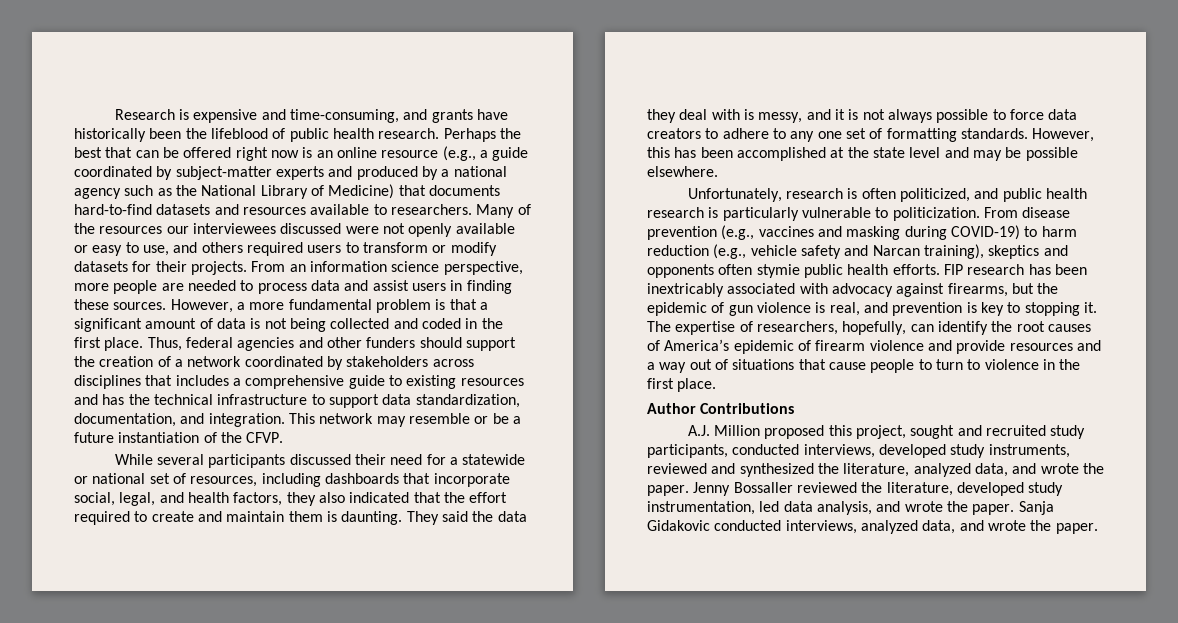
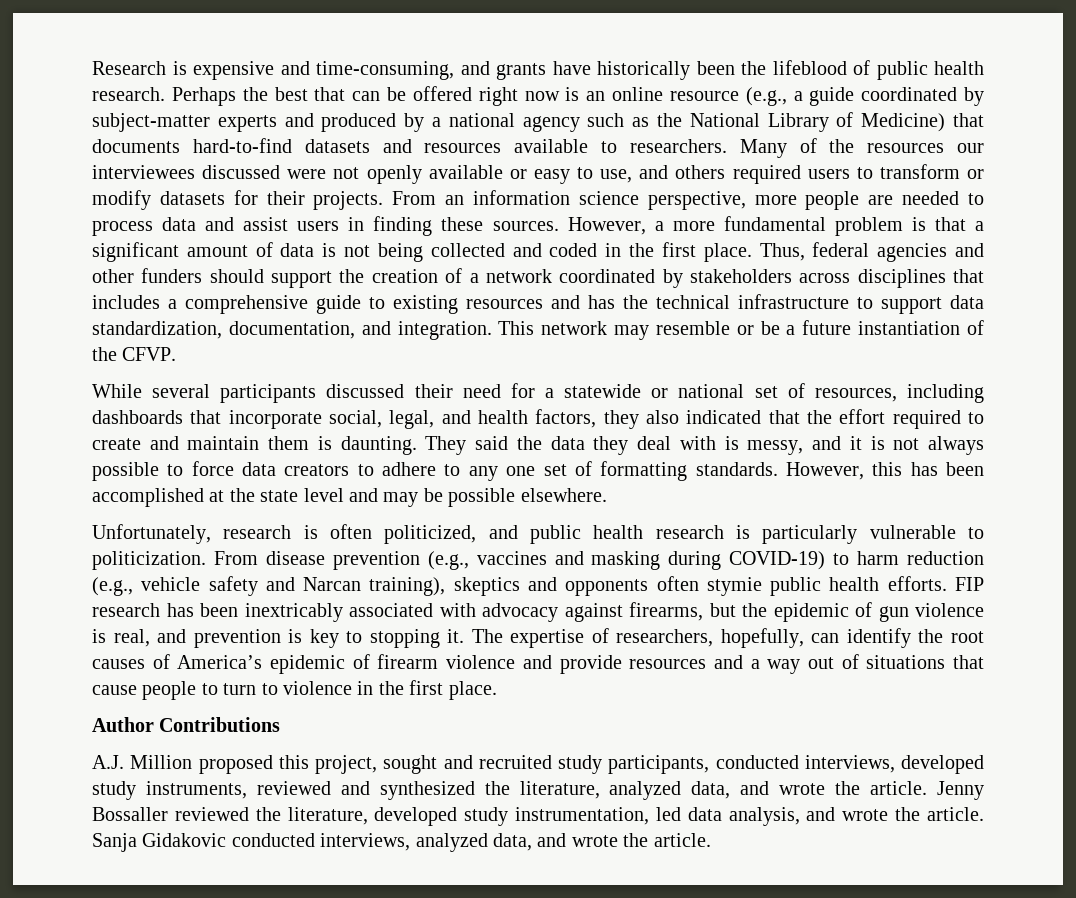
- A.J. Million proposed this project, sought and recruited study participants, conducted interviews, developed study instruments, reviewed and synthesized the literature, analyzed data, and wrote the paper.
+ A.J. Million proposed this project, sought and recruited study participants, conducted interviews, developed study instruments, reviewed and synthesized the literature, analyzed data, and wrote the article.
- Jenny Bossaller reviewed the literature, developed study instrumentation, led data analysis, and wrote the paper.
+ Jenny Bossaller reviewed the literature, developed study instrumentation, led data analysis, and wrote the article.
- Sanja Gidakovic conducted interviews, analyzed data, and wrote the paper.
+ Sanja Gidakovic conducted interviews, analyzed data, and wrote the article.

